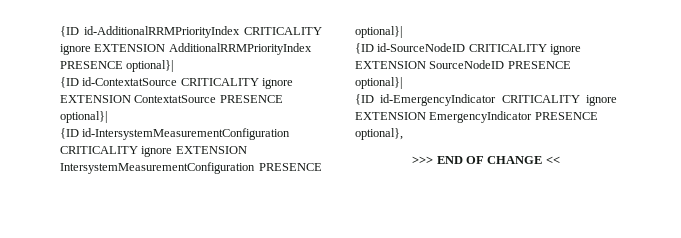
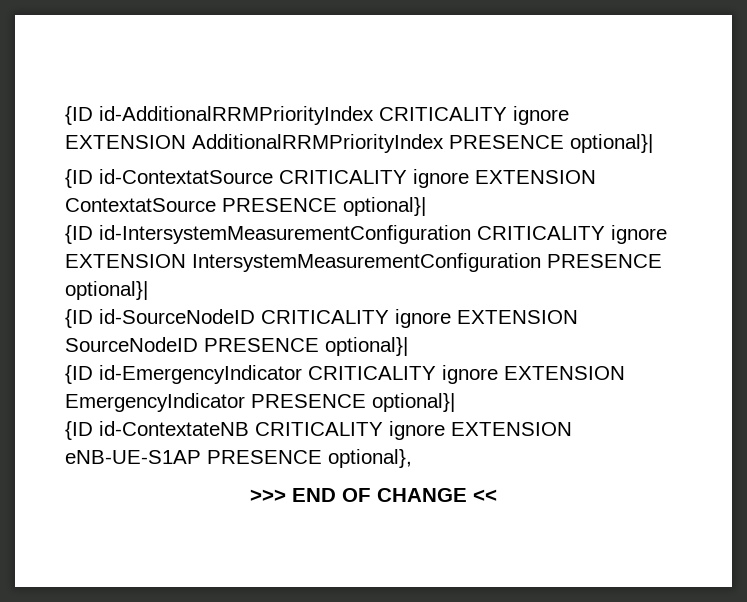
- {ID id-EmergencyIndicator CRITICALITY ignore EXTENSION EmergencyIndicator PRESENCE optional},
+ {ID id-EmergencyIndicator CRITICALITY ignore EXTENSION EmergencyIndicator PRESENCE optional}|
+ {ID id-ContextateNB CRITICALITY ignore EXTENSION eNB-UE-S1AP PRESENCE optional},

